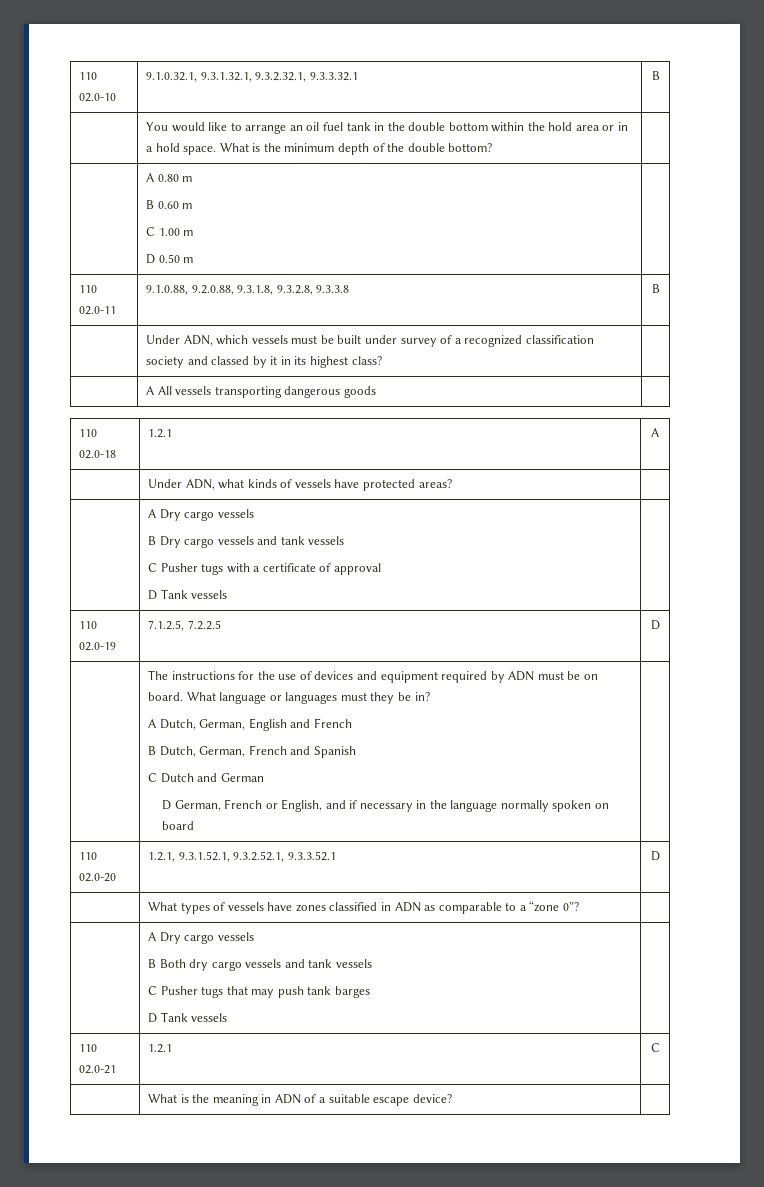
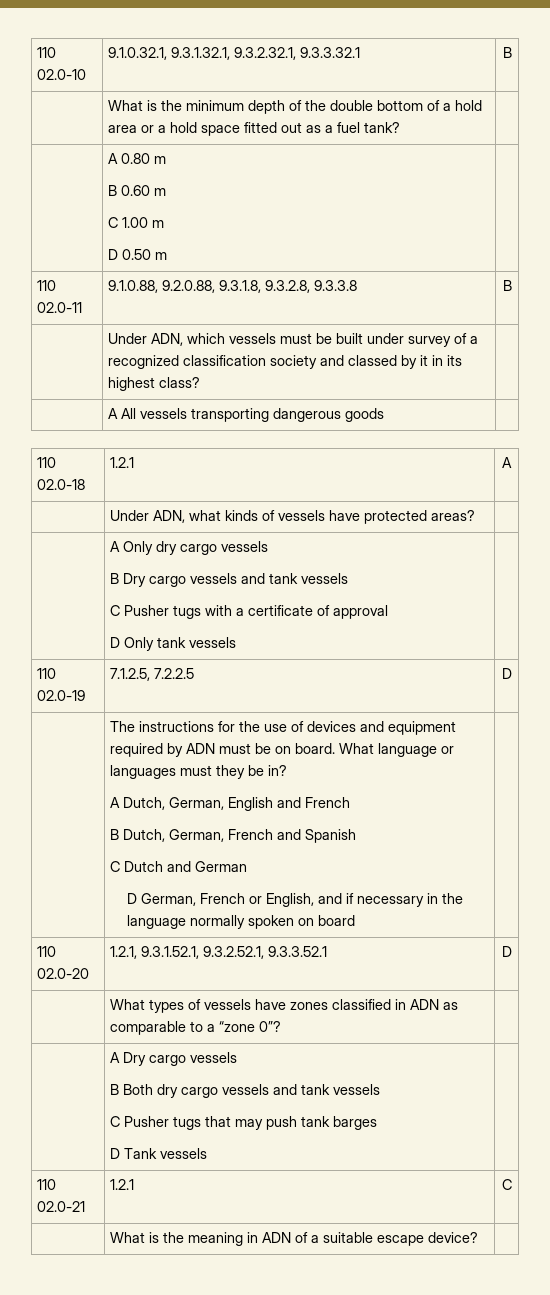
- | You would like to arrange an oil fuel tank in the double bottom within the hold area or in a hold space. What is the minimum depth of the double bottom? |
+ | What is the minimum depth of the double bottom of a hold area or a hold space fitted out as a fuel tank? |
  | Under ADN, what kinds of vessels have protected areas? |
- | A Dry cargo vessels
+ | A Only dry cargo vessels
  B Dry cargo vessels and tank vessels
  C Pusher tugs with a certificate of approval
- D Tank vessels |
+ D Only tank vessels |

